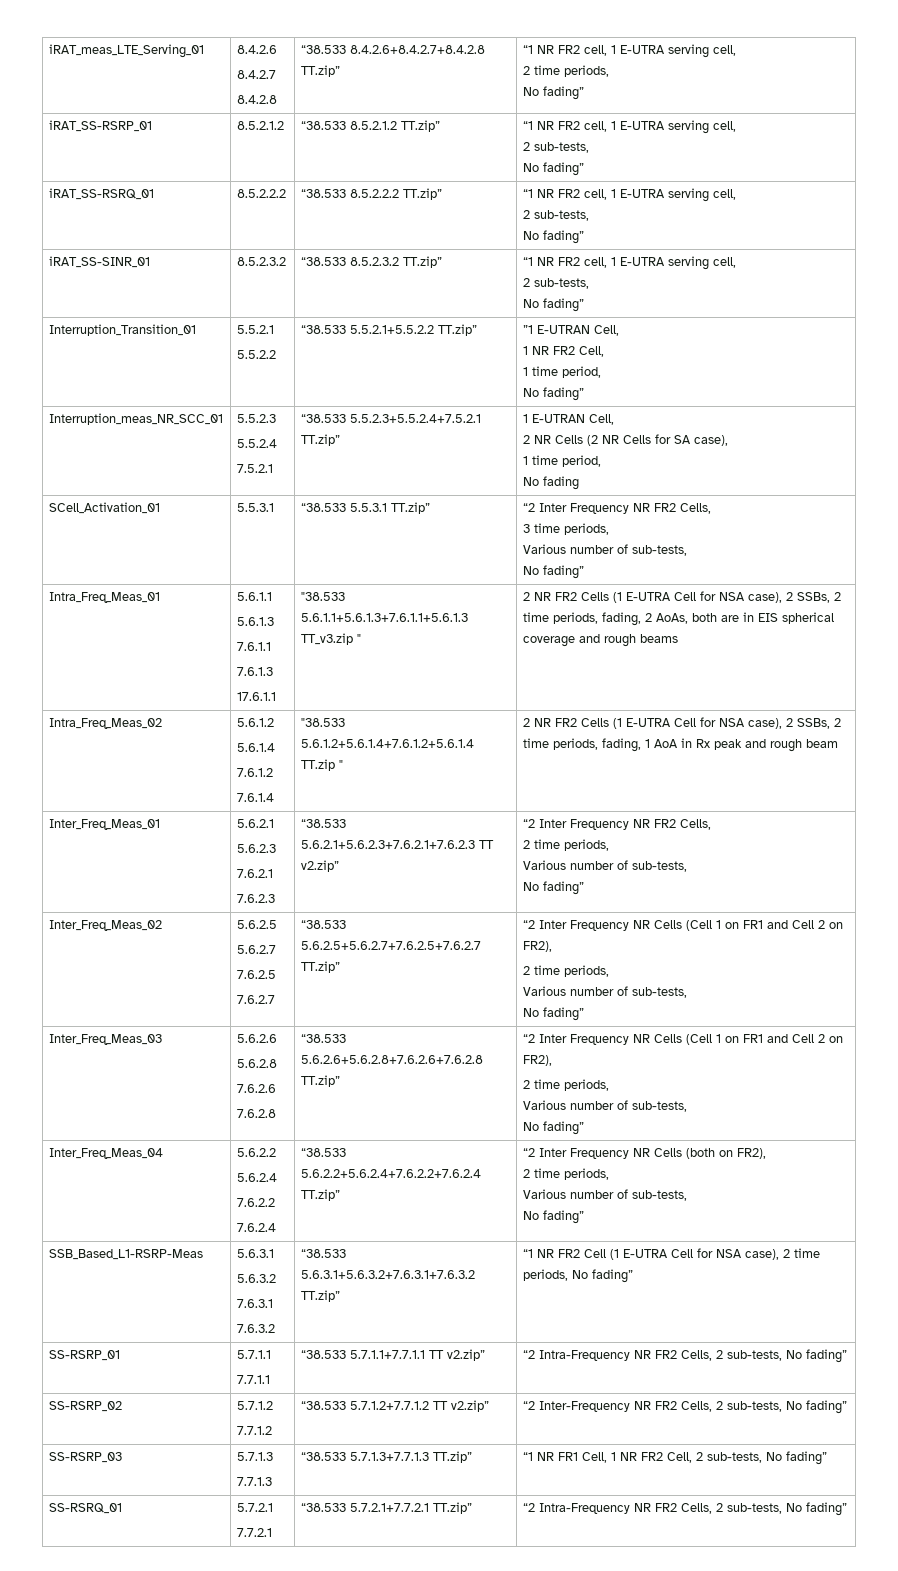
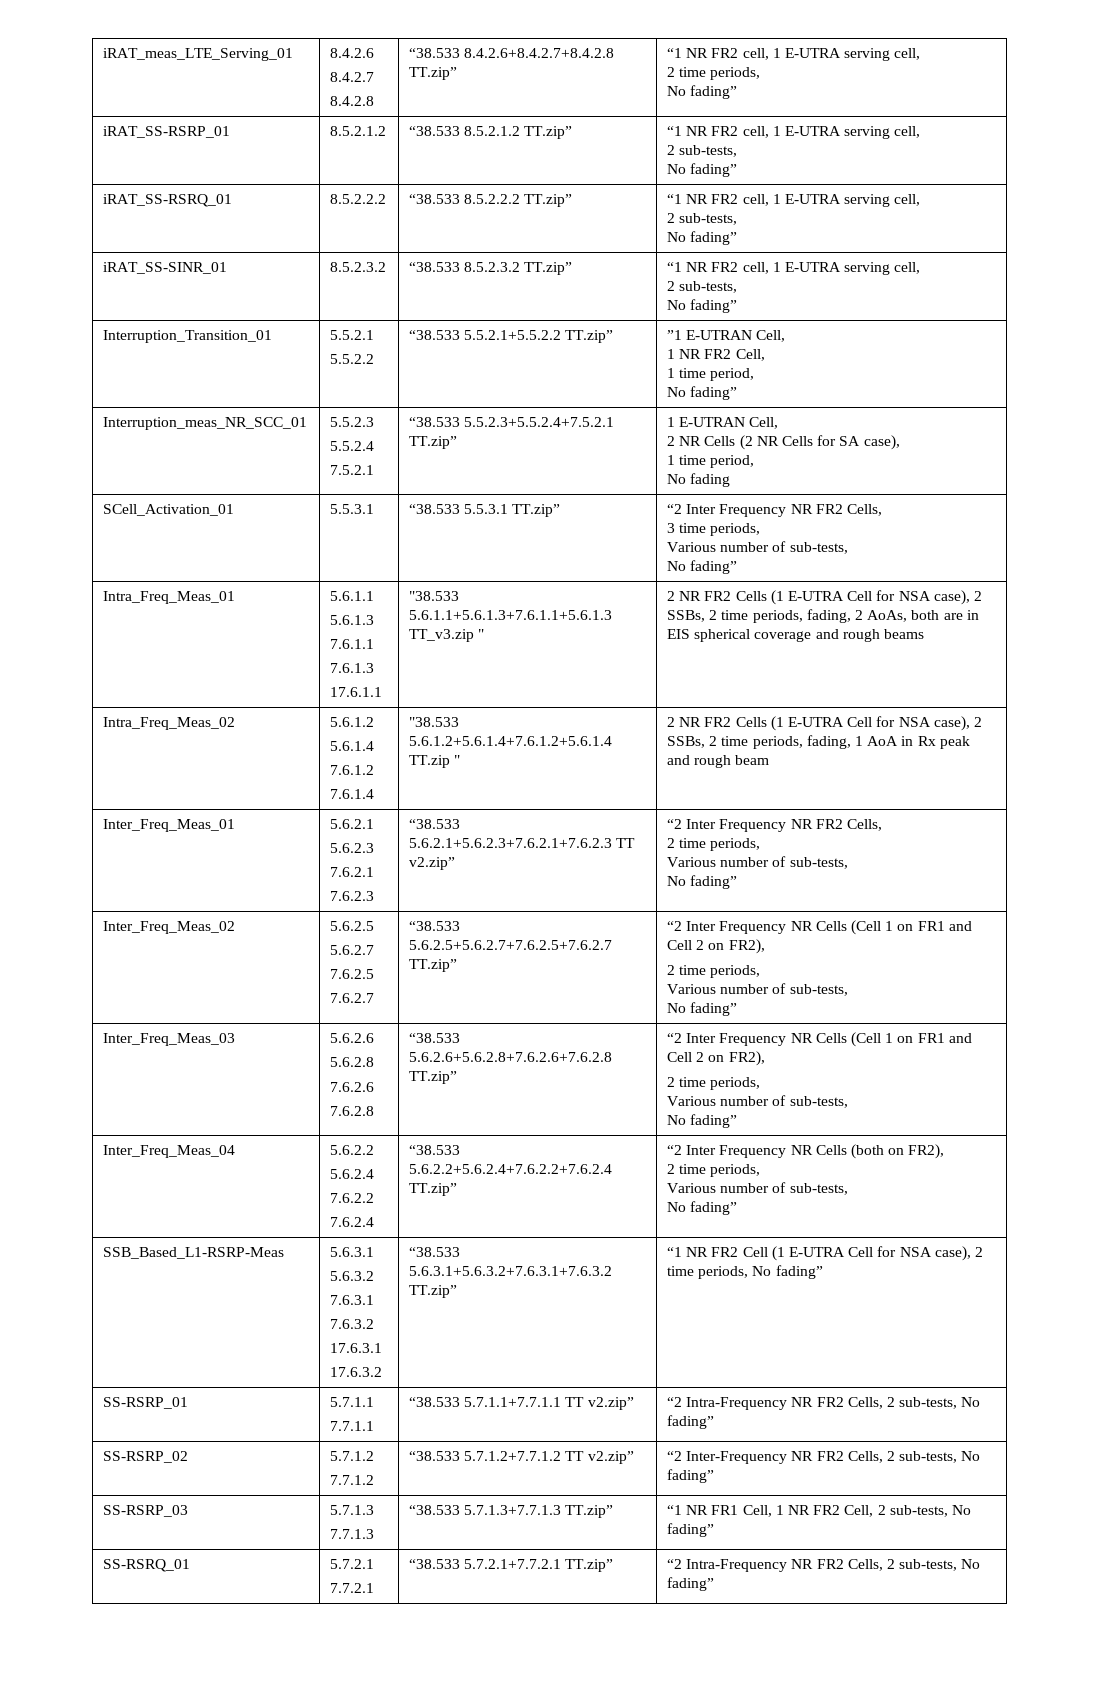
  SSB_Based_L1-RSRP-Meas | 5.6.3.1
  5.6.3.2
  7.6.3.1
- 7.6.3.2 | “38.533 5.6.3.1+5.6.3.2+7.6.3.1+7.6.3.2 TT.zip” | “1 NR FR2 Cell (1 E-UTRA Cell for NSA case), 2 time periods, No fading”
+ 7.6.3.2
+ 17.6.3.1
+ 17.6.3.2 | “38.533 5.6.3.1+5.6.3.2+7.6.3.1+7.6.3.2 TT.zip” | “1 NR FR2 Cell (1 E-UTRA Cell for NSA case), 2 time periods, No fading”

